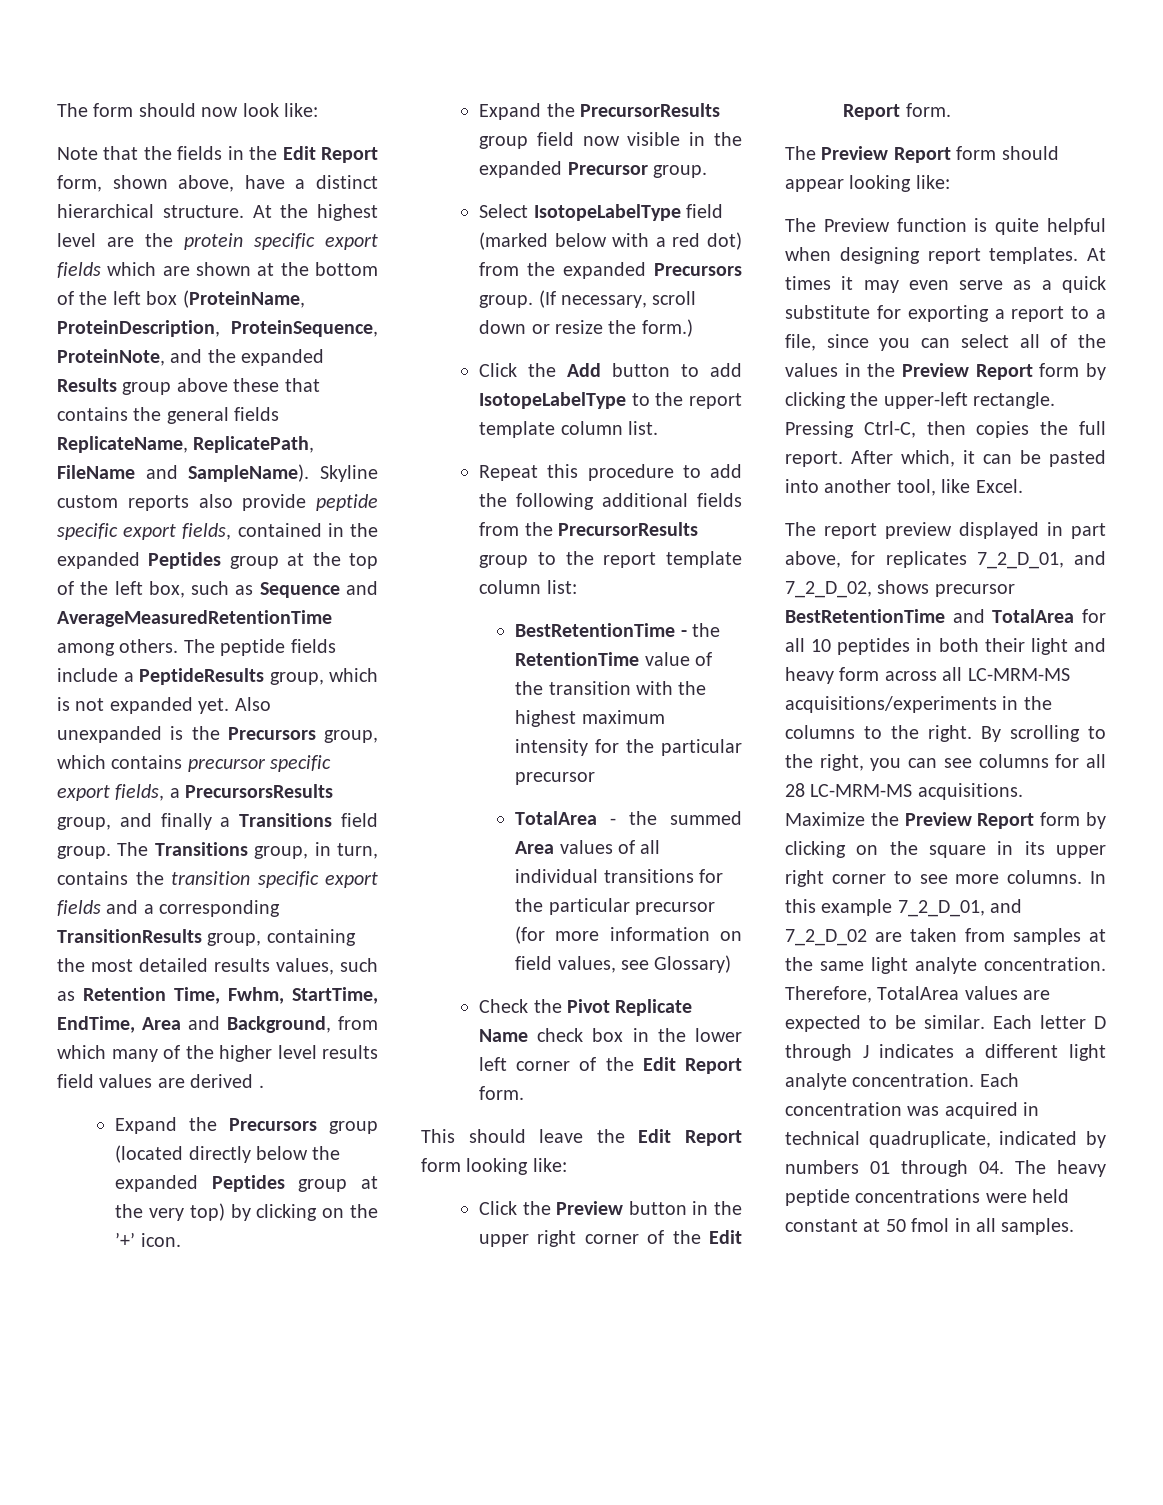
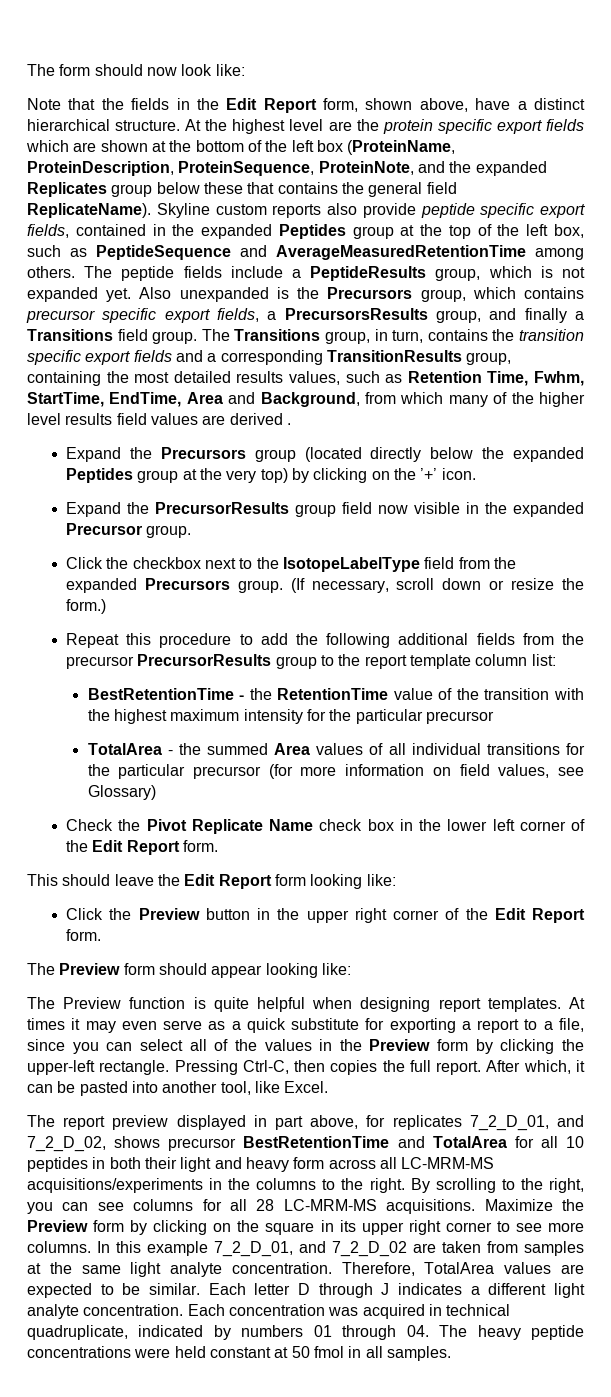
- At the highest level are the protein specific export fields which are shown at the bottom of the left box (ProteinName, ProteinDescription, ProteinSequence, ProteinNote, and the expanded Results group above these that contains the general fields ReplicateName, ReplicatePath, FileName and SampleName).
+ At the highest level are the protein specific export fields which are shown at the bottom of the left box (ProteinName, ProteinDescription, ProteinSequence, ProteinNote, and the expanded Replicates group below these that contains the general field ReplicateName).
- Skyline custom reports also provide peptide specific export fields, contained in the expanded Peptides group at the top of the left box, such as Sequence and AverageMeasuredRetentionTime among others.
+ Skyline custom reports also provide peptide specific export fields, contained in the expanded Peptides group at the top of the left box, such as PeptideSequence and AverageMeasuredRetentionTime among others.
- Select IsotopeLabelType field (marked below with a red dot) from the expanded Precursors group.
+ Click the checkbox next to the IsotopeLabelType field from the expanded Precursors group.
- Click the Add button to add IsotopeLabelType to the report template column list.
- Repeat this procedure to add the following additional fields from the PrecursorResults group to the report template column list:
+ Repeat this procedure to add the following additional fields from the precursor PrecursorResults group to the report template column list:
- The Preview Report form should appear looking like:
+ The Preview form should appear looking like:
- At times it may even serve as a quick substitute for exporting a report to a file, since you can select all of the values in the Preview Report form by clicking the upper-left rectangle.
+ At times it may even serve as a quick substitute for exporting a report to a file, since you can select all of the values in the Preview form by clicking the upper-left rectangle.
- Maximize the Preview Report form by clicking on the square in its upper right corner to see more columns.
+ Maximize the Preview form by clicking on the square in its upper right corner to see more columns.

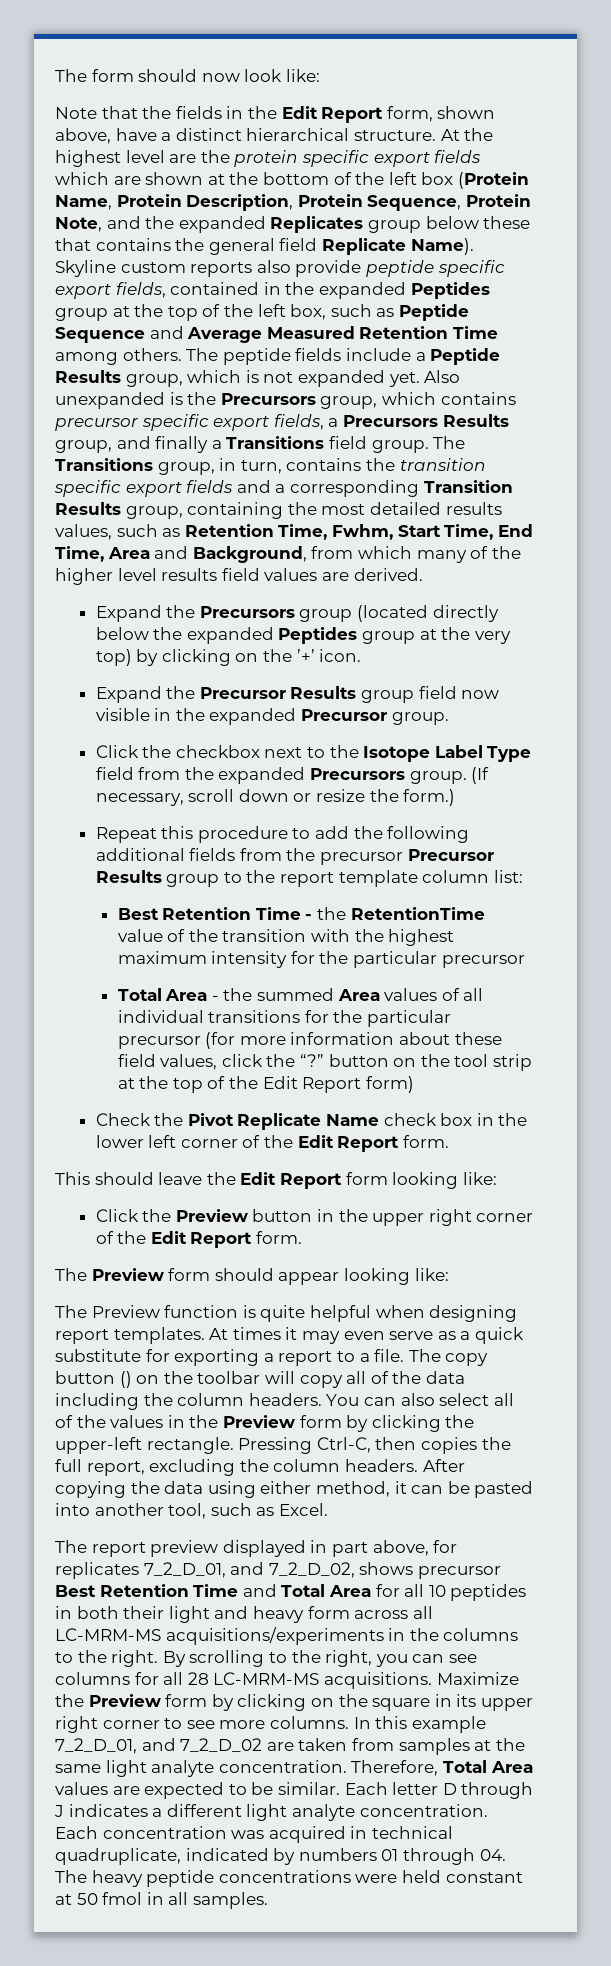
- At the highest level are the protein specific export fields which are shown at the bottom of the left box (ProteinName, ProteinDescription, ProteinSequence, ProteinNote, and the expanded Replicates group below these that contains the general field ReplicateName).
+ At the highest level are the protein specific export fields which are shown at the bottom of the left box (Protein Name, Protein Description, Protein Sequence, Protein Note, and the expanded Replicates group below these that contains the general field Replicate Name).
- Skyline custom reports also provide peptide specific export fields, contained in the expanded Peptides group at the top of the left box, such as PeptideSequence and AverageMeasuredRetentionTime among others.
+ Skyline custom reports also provide peptide specific export fields, contained in the expanded Peptides group at the top of the left box, such as Peptide Sequence and Average Measured Retention Time among others.
- The peptide fields include a PeptideResults group, which is not expanded yet.
+ The peptide fields include a Peptide Results group, which is not expanded yet.
- Also unexpanded is the Precursors group, which contains precursor specific export fields, a PrecursorsResults group, and finally a Transitions field group.
+ Also unexpanded is the Precursors group, which contains precursor specific export fields, a Precursors Results group, and finally a Transitions field group.
- The Transitions group, in turn, contains the transition specific export fields and a corresponding TransitionResults group, containing the most detailed results values, such as Retention Time, Fwhm, StartTime, EndTime, Area and Background, from which many of the higher level results field values are derived .
+ The Transitions group, in turn, contains the transition specific export fields and a corresponding Transition Results group, containing the most detailed results values, such as Retention Time, Fwhm, Start Time, End Time, Area and Background, from which many of the higher level results field values are derived.
- Expand the PrecursorResults group field now visible in the expanded Precursor group.
+ Expand the Precursor Results group field now visible in the expanded Precursor group.
- Click the checkbox next to the IsotopeLabelType field from the expanded Precursors group.
+ Click the checkbox next to the Isotope Label Type field from the expanded Precursors group.
- Repeat this procedure to add the following additional fields from the precursor PrecursorResults group to the report template column list:
+ Repeat this procedure to add the following additional fields from the precursor Precursor Results group to the report template column list:
- BestRetentionTime - the RetentionTime value of the transition with the highest maximum intensity for the particular precursor
+ Best Retention Time - the RetentionTime value of the transition with the highest maximum intensity for the particular precursor
- TotalArea - the summed Area values of all individual transitions for the particular precursor (for more information on field values, see Glossary)
+ Total Area - the summed Area values of all individual transitions for the particular precursor (for more information about these field values, click the “?” button on the tool strip at the top of the Edit Report form)
- At times it may even serve as a quick substitute for exporting a report to a file, since you can select all of the values in the Preview form by clicking the upper-left rectangle.
+ At times it may even serve as a quick substitute for exporting a report to a file. The copy button () on the toolbar will copy all of the data including the column headers. You can also select all of the values in the Preview form by clicking the upper-left rectangle.
- Pressing Ctrl-C, then copies the full report. After which, it can be pasted into another tool, like Excel.
+ Pressing Ctrl-C, then copies the full report, excluding the column headers. After copying the data using either method, it can be pasted into another tool, such as Excel.
- The report preview displayed in part above, for replicates 7_2_D_01, and 7_2_D_02, shows precursor BestRetentionTime and TotalArea for all 10 peptides in both their light and heavy form across all LC-MRM-MS acquisitions/experiments in the columns to the right.
+ The report preview displayed in part above, for replicates 7_2_D_01, and 7_2_D_02, shows precursor Best Retention Time and Total Area for all 10 peptides in both their light and heavy form across all LC-MRM-MS acquisitions/experiments in the columns to the right.
- Therefore, TotalArea values are expected to be similar.
+ Therefore, Total Area values are expected to be similar.

